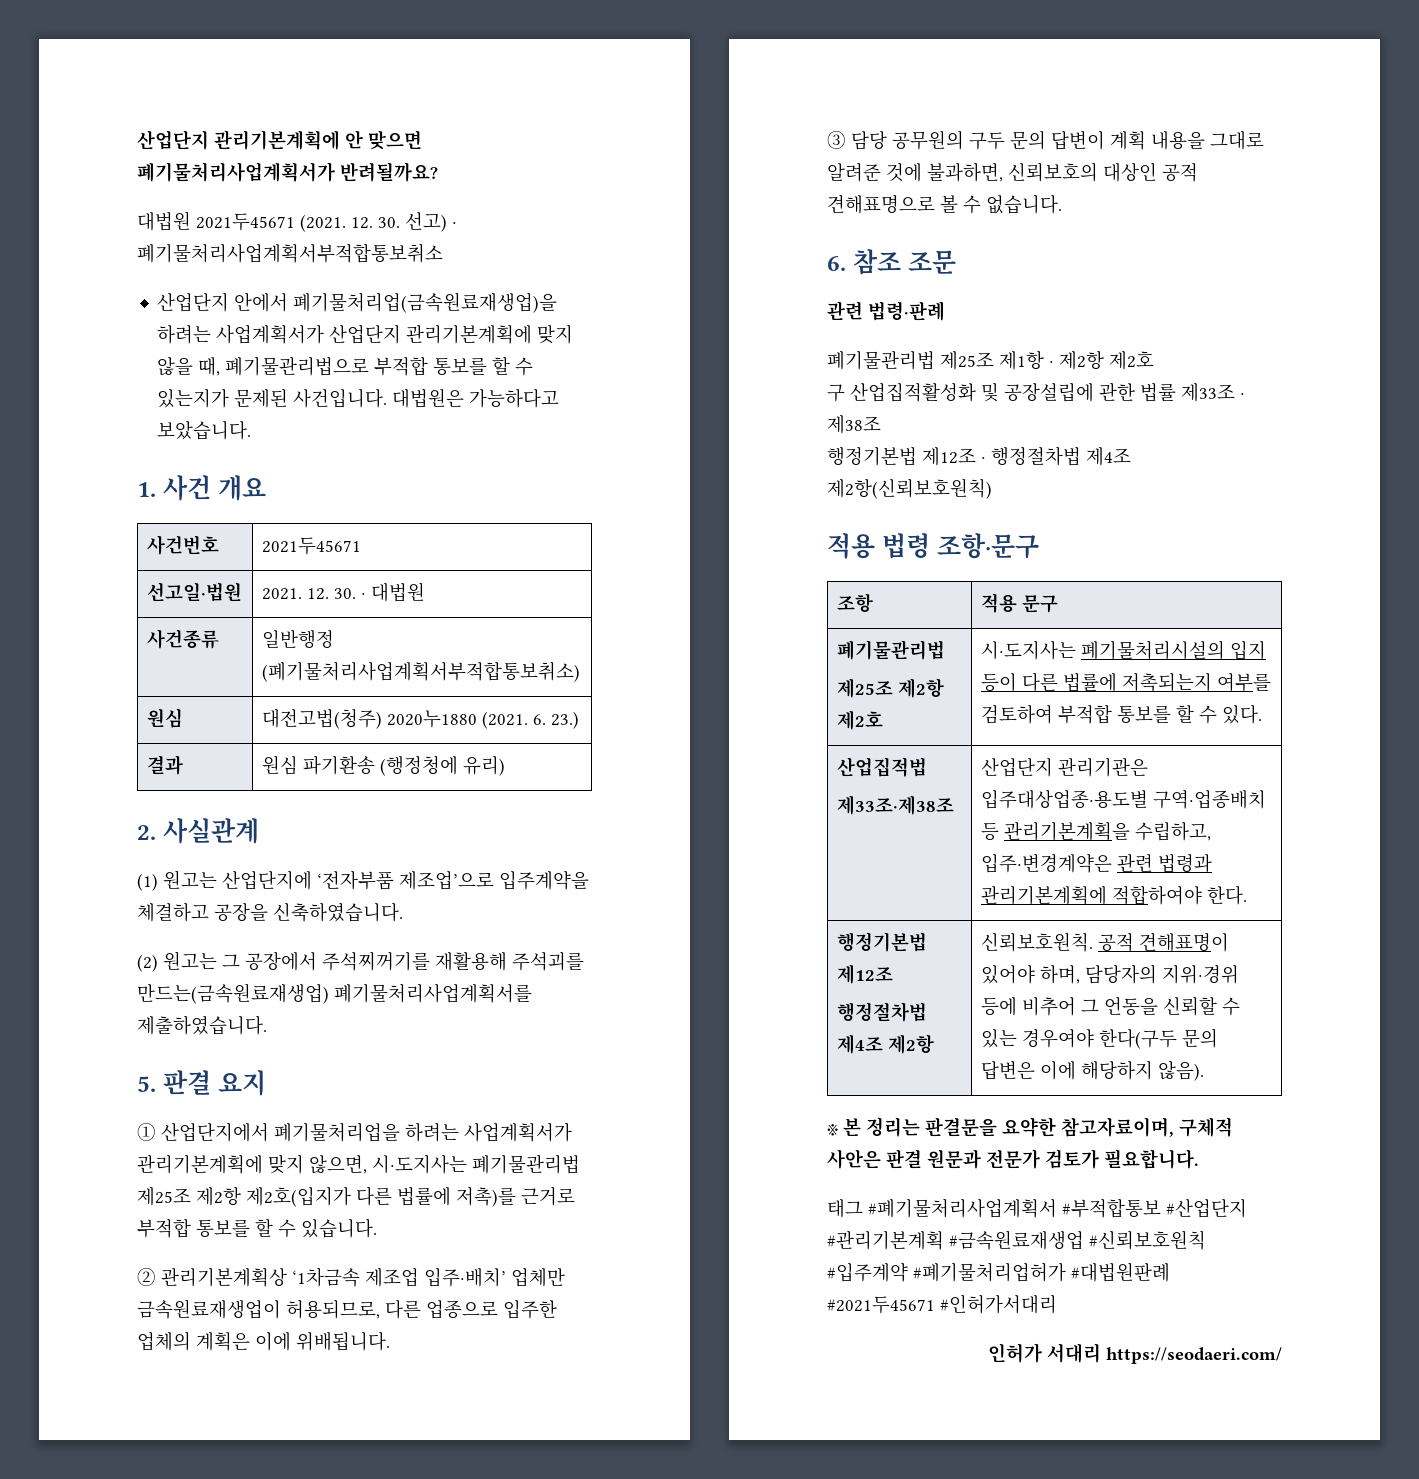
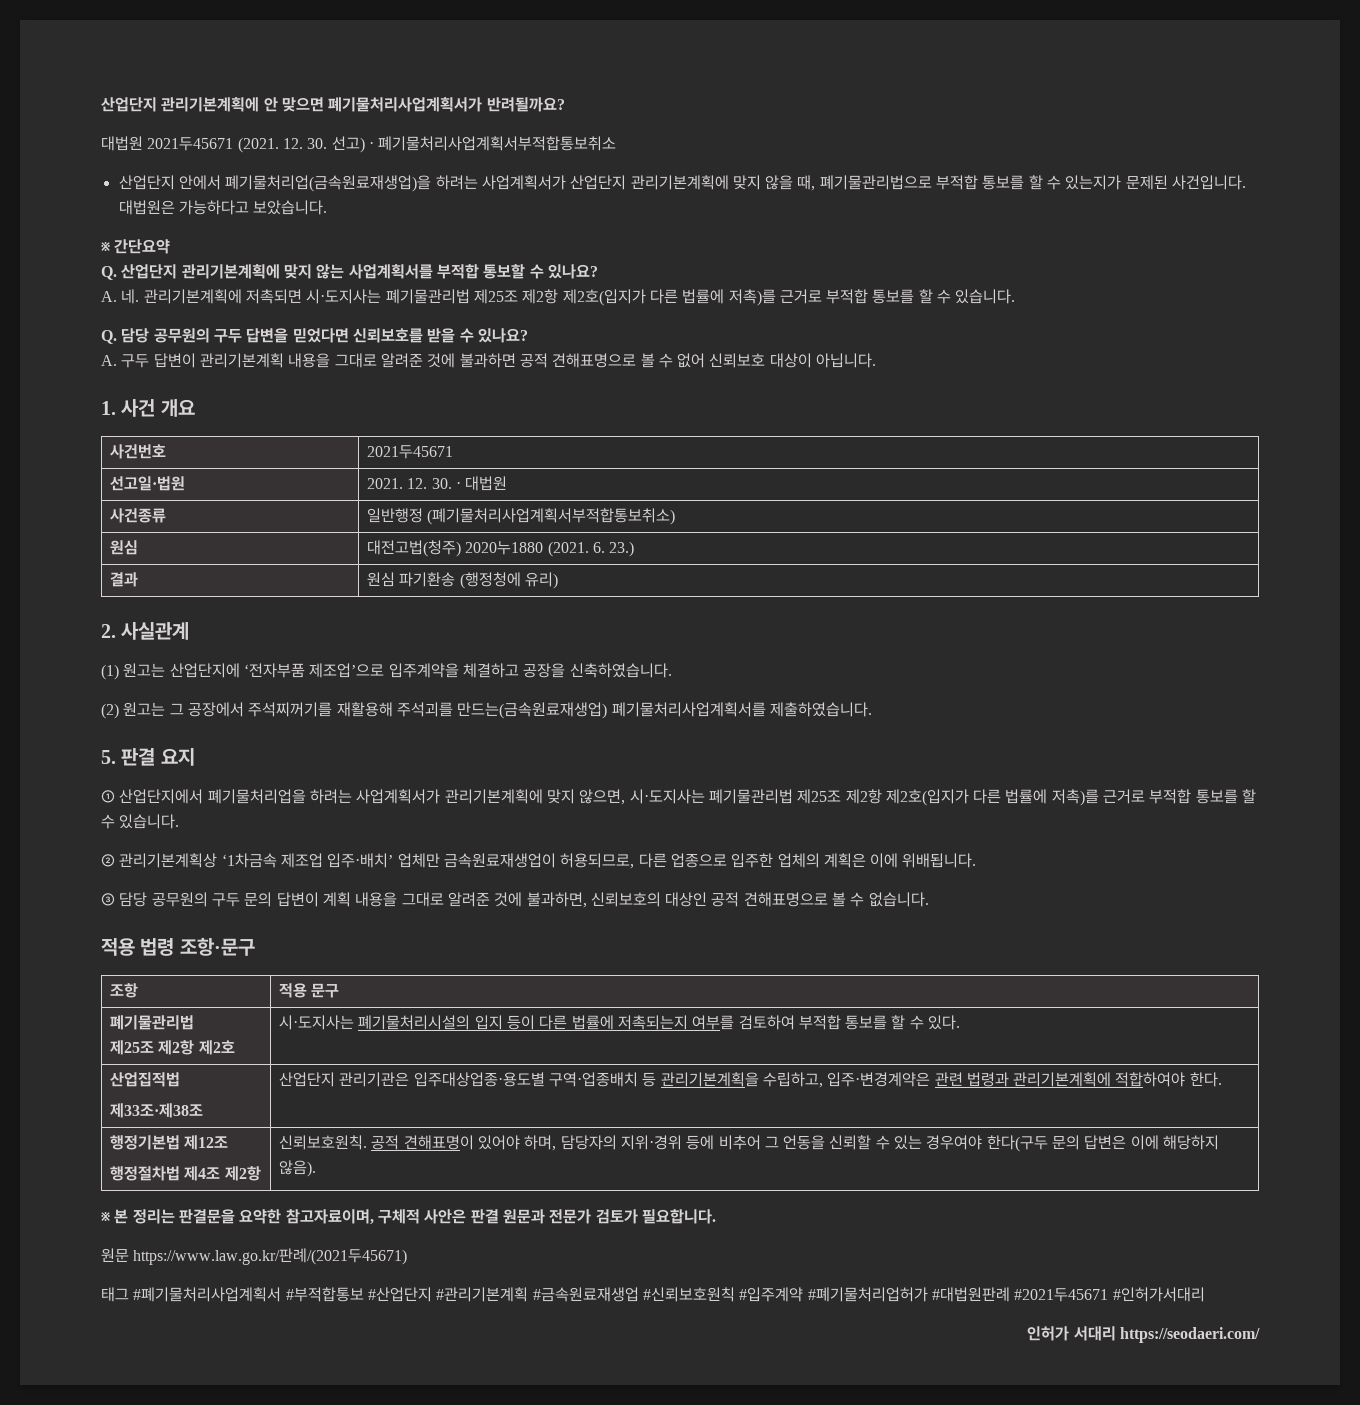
+ ※ 간단요약
+ Q. 산업단지 관리기본계획에 맞지 않는 사업계획서를 부적합 통보할 수 있나요?
+ A. 네. 관리기본계획에 저촉되면 시·도지사는 폐기물관리법 제25조 제2항 제2호(입지가 다른 법률에 저촉)를 근거로 부적합 통보를 할 수 있습니다.
+ Q. 담당 공무원의 구두 답변을 믿었다면 신뢰보호를 받을 수 있나요?
+ A. 구두 답변이 관리기본계획 내용을 그대로 알려준 것에 불과하면 공적 견해표명으로 볼 수 없어 신뢰보호 대상이 아닙니다.
- 6. 참조 조문
- 관련 법령·판례
- 폐기물관리법 제25조 제1항 · 제2항 제2호
- 구 산업집적활성화 및 공장설립에 관한 법률 제33조 · 제38조
- 행정기본법 제12조 · 행정절차법 제4조 제2항(신뢰보호원칙)
+ 원문 https://www.law.go.kr/판례/(2021두45671)

